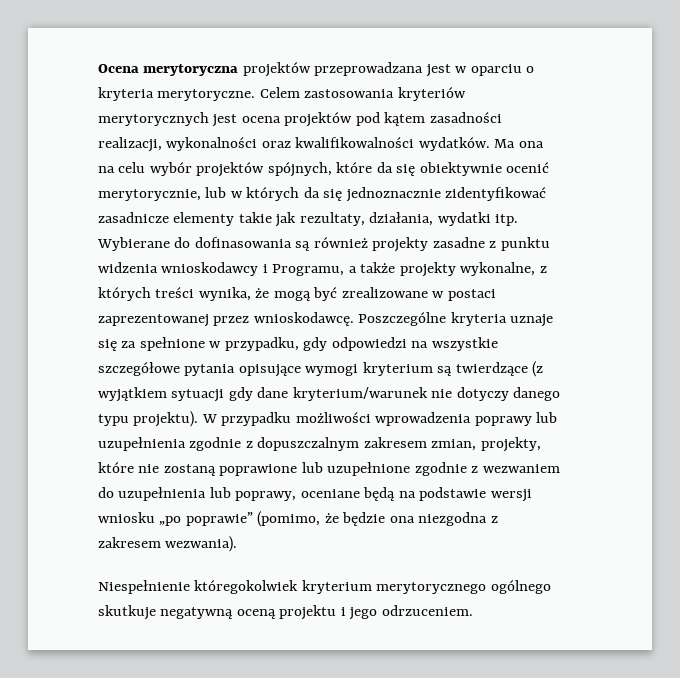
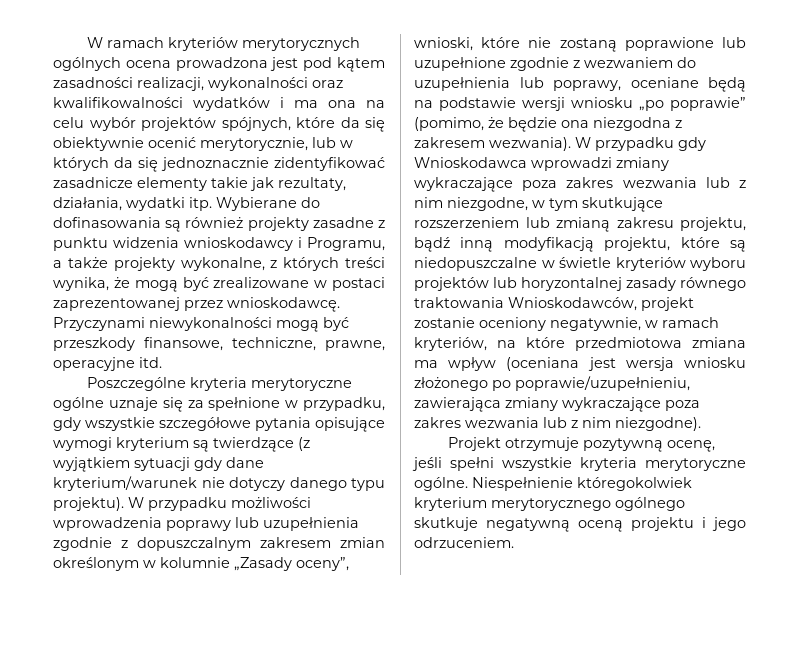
- Ocena merytoryczna projektów przeprowadzana jest w oparciu o kryteria merytoryczne. Celem zastosowania kryteriów merytorycznych jest ocena projektów pod kątem zasadności realizacji, wykonalności oraz kwalifikowalności wydatków. Ma ona na celu wybór projektów spójnych, które da się obiektywnie ocenić merytorycznie, lub w których da się jednoznacznie zidentyfikować zasadnicze elementy takie jak rezultaty, działania, wydatki itp.
+ W ramach kryteriów merytorycznych ogólnych ocena prowadzona jest pod kątem zasadności realizacji, wykonalności oraz kwalifikowalności wydatków i ma ona na celu wybór projektów spójnych, które da się obiektywnie ocenić merytorycznie, lub w których da się jednoznacznie zidentyfikować zasadnicze elementy takie jak rezultaty, działania, wydatki itp.
- Poszczególne kryteria uznaje się za spełnione w przypadku, gdy odpowiedzi na wszystkie szczegółowe pytania opisujące wymogi kryterium są twierdzące (z wyjątkiem sytuacji gdy dane kryterium/warunek nie dotyczy danego typu projektu).
+ Przyczynami niewykonalności mogą być przeszkody finansowe, techniczne, prawne, operacyjne itd.
+ Poszczególne kryteria merytoryczne ogólne uznaje się za spełnione w przypadku, gdy wszystkie szczegółowe pytania opisujące wymogi kryterium są twierdzące (z wyjątkiem sytuacji gdy dane kryterium/warunek nie dotyczy danego typu projektu).
- W przypadku możliwości wprowadzenia poprawy lub uzupełnienia zgodnie z dopuszczalnym zakresem zmian, projekty, które nie zostaną poprawione lub uzupełnione zgodnie z wezwaniem do uzupełnienia lub poprawy, oceniane będą na podstawie wersji wniosku „po poprawie” (pomimo, że będzie ona niezgodna z zakresem wezwania).
- Niespełnienie któregokolwiek kryterium merytorycznego ogólnego skutkuje negatywną oceną projektu i jego odrzuceniem.
+ W przypadku możliwości wprowadzenia poprawy lub uzupełnienia zgodnie z dopuszczalnym zakresem zmian określonym w kolumnie „Zasady oceny”, wnioski, które nie zostaną poprawione lub uzupełnione zgodnie z wezwaniem do uzupełnienia lub poprawy, oceniane będą na podstawie wersji wniosku „po poprawie” (pomimo, że będzie ona niezgodna z zakresem wezwania). W przypadku gdy Wnioskodawca wprowadzi zmiany wykraczające poza zakres wezwania lub z nim niezgodne, w tym skutkujące rozszerzeniem lub zmianą zakresu projektu, bądź inną modyfikacją projektu, które są niedopuszczalne w świetle kryteriów wyboru projektów lub horyzontalnej zasady równego traktowania Wnioskodawców, projekt zostanie oceniony negatywnie, w ramach kryteriów, na które przedmiotowa zmiana ma wpływ (oceniana jest wersja wniosku złożonego po poprawie/uzupełnieniu, zawierająca zmiany wykraczające poza zakres wezwania lub z nim niezgodne).
+ Projekt otrzymuje pozytywną ocenę, jeśli spełni wszystkie kryteria merytoryczne ogólne. Niespełnienie któregokolwiek kryterium merytorycznego ogólnego skutkuje negatywną oceną projektu i jego odrzuceniem.

